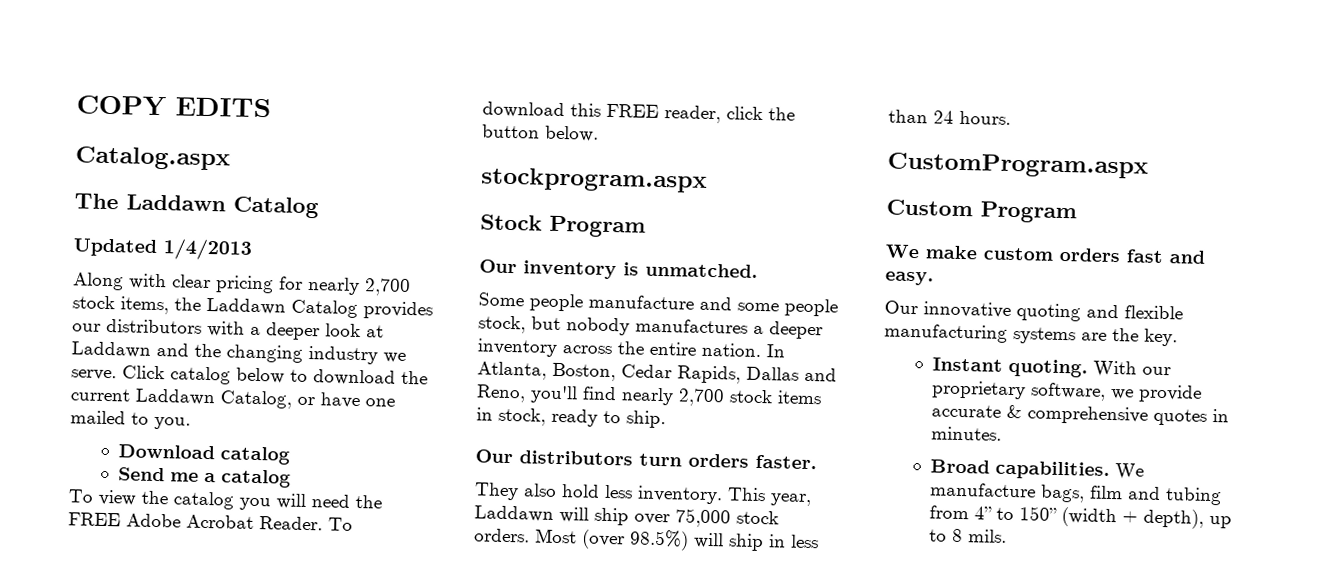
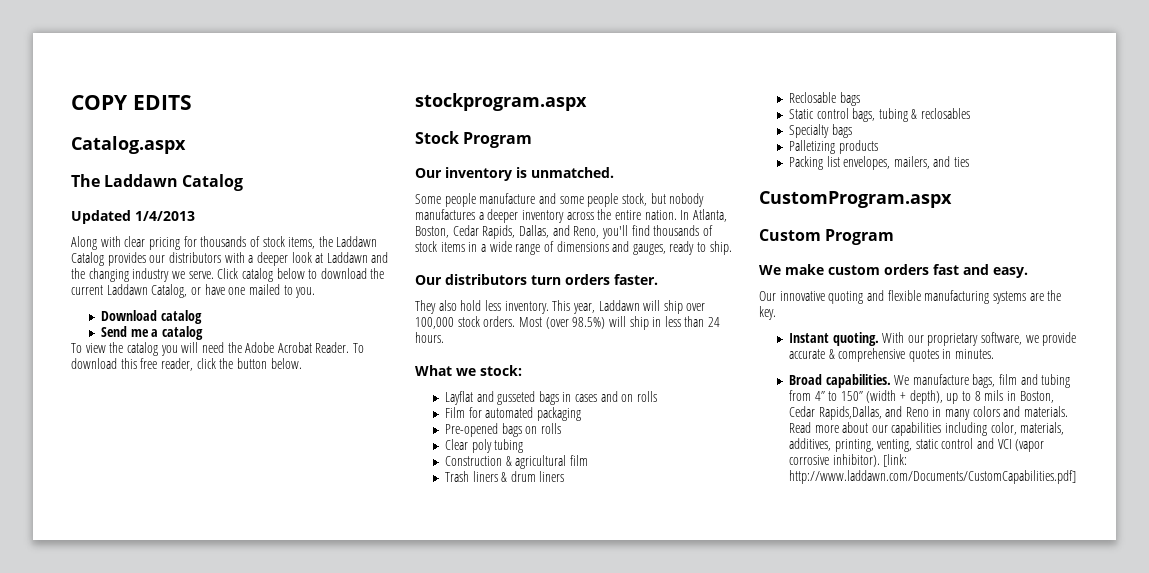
- Along with clear pricing for nearly 2,700 stock items, the Laddawn Catalog provides our distributors with a deeper look at Laddawn and the changing industry we serve.
+ Along with clear pricing for thousands of stock items, the Laddawn Catalog provides our distributors with a deeper look at Laddawn and the changing industry we serve.
- To view the catalog you will need the FREE Adobe Acrobat Reader.
+ To view the catalog you will need the Adobe Acrobat Reader.
- To download this FREE reader, click the button below.
+ To download this free reader, click the button below.
- In Atlanta, Boston, Cedar Rapids, Dallas and Reno, you'll find nearly 2,700 stock items in stock, ready to ship.
+ In Atlanta, Boston, Cedar Rapids, Dallas, and Reno, you'll find thousands of stock items in a wide range of dimensions and gauges, ready to ship.
- This year, Laddawn will ship over 75,000 stock orders.
+ This year, Laddawn will ship over 100,000 stock orders.
+ What we stock:
+ Layflat and gusseted bags in cases and on rolls
+ Film for automated packaging
+ Pre-opened bags on rolls
+ Clear poly tubing
+ Construction & agricultural film
+ Trash liners & drum liners
+ Reclosable bags
+ Static control bags, tubing & reclosables
+ Specialty bags
+ Palletizing products
+ Packing list envelopes, mailers, and ties
- We manufacture bags, film and tubing from 4” to 150” (width + depth), up to 8 mils.
+ We manufacture bags, film and tubing from 4” to 150” (width + depth), up to 8 mils in Boston, Cedar Rapids,Dallas, and Reno in many colors and materials. Read more about our capabilities including color, materials, additives, printing, venting, static control and VCI (vapor corrosive inhibitor). [link: http://www.laddawn.com/Documents/CustomCapabilities.pdf]

